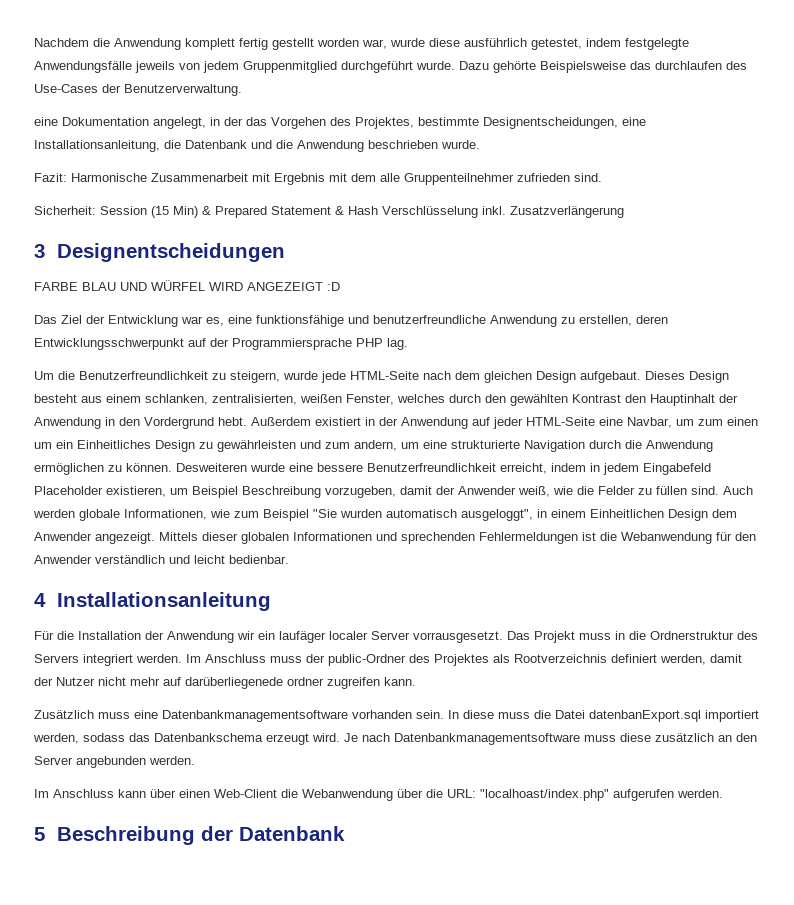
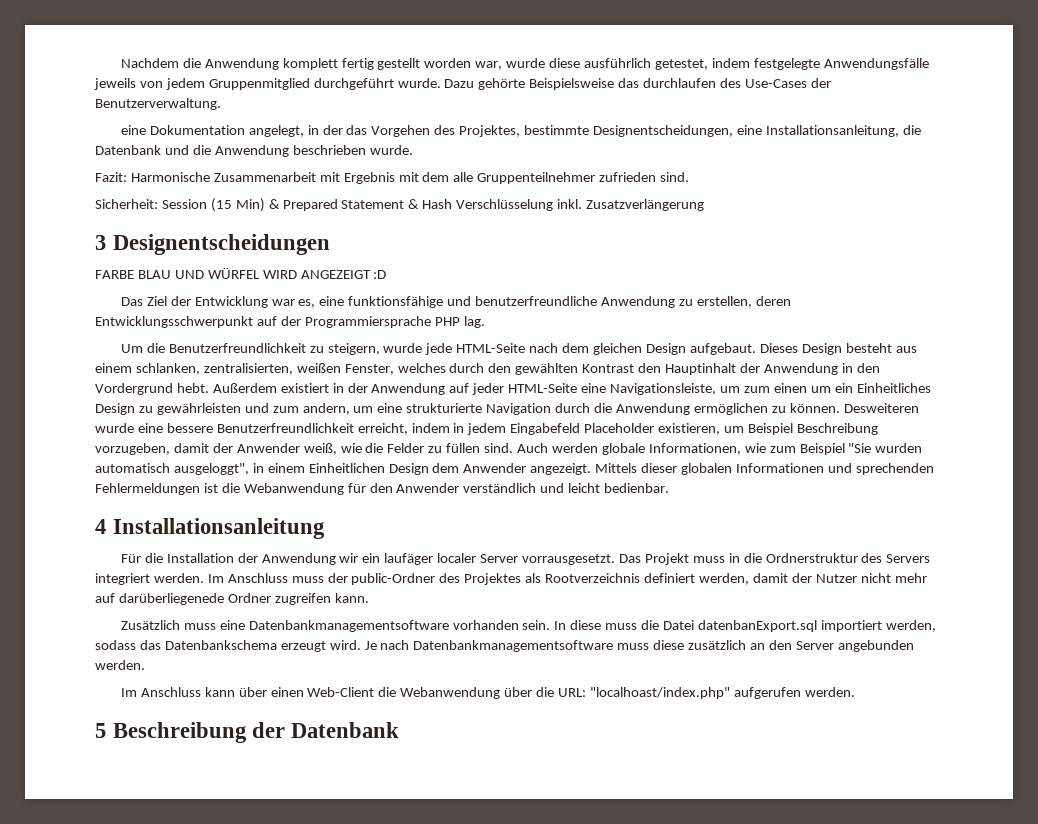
- Außerdem existiert in der Anwendung auf jeder HTML-Seite eine Navbar, um zum einen um ein Einheitliches Design zu gewährleisten und zum andern, um eine strukturierte Navigation durch die Anwendung ermöglichen zu können.
+ Außerdem existiert in der Anwendung auf jeder HTML-Seite eine Navigationsleiste, um zum einen um ein Einheitliches Design zu gewährleisten und zum andern, um eine strukturierte Navigation durch die Anwendung ermöglichen zu können.
- Im Anschluss muss der public-Ordner des Projektes als Rootverzeichnis definiert werden, damit der Nutzer nicht mehr auf darüberliegenede ordner zugreifen kann.
+ Im Anschluss muss der public-Ordner des Projektes als Rootverzeichnis definiert werden, damit der Nutzer nicht mehr auf darüberliegenede Ordner zugreifen kann.

